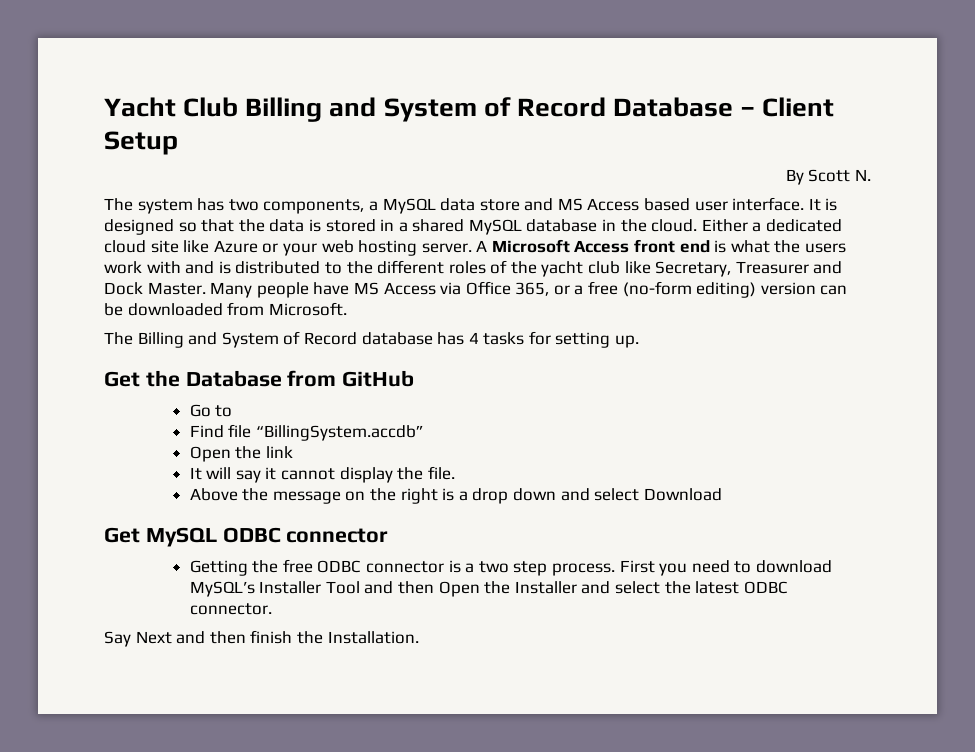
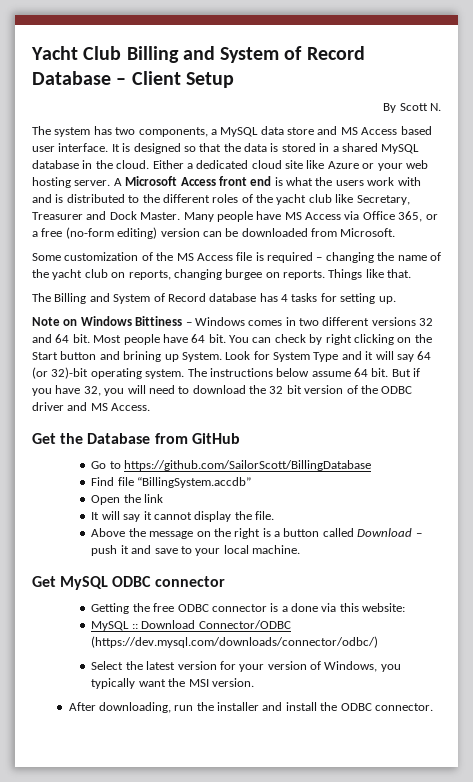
+ Some customization of the MS Access file is required – changing the name of the yacht club on reports, changing burgee on reports. Things like that.
+ Note on Windows Bittiness – Windows comes in two different versions 32 and 64 bit. Most people have 64 bit. You can check by right clicking on the Start button and brining up System. Look for System Type and it will say 64 (or 32)-bit operating system. The instructions below assume 64 bit. But if you have 32, you will need to download the 32 bit version of the ODBC driver and MS Access.
- Go to
+ Go to https://github.com/SailorScott/BillingDatabase
- Above the message on the right is a drop down and select Download
+ Above the message on the right is a button called Download – push it and save to your local machine.
- Getting the free ODBC connector is a two step process. First you need to download MySQL’s Installer Tool and then Open the Installer and select the latest ODBC connector.
- Say Next and then finish the Installation.
+ Getting the free ODBC connector is a done via this website:
+ MySQL :: Download Connector/ODBC (https://dev.mysql.com/downloads/connector/odbc/)
+ Select the latest version for your version of Windows, you typically want the MSI version.
+ After downloading, run the installer and install the ODBC connector.

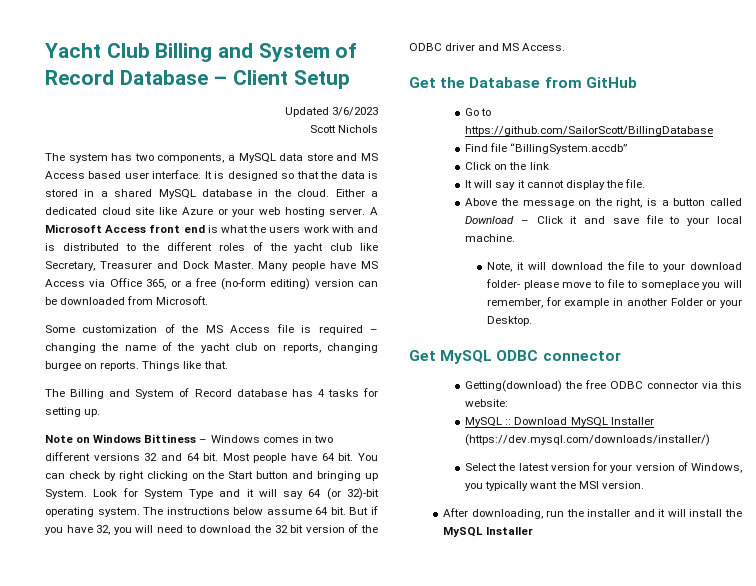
- By Scott N.
+ Updated 3/6/2023
+ Scott Nichols
- You can check by right clicking on the Start button and brining up System.
+ You can check by right clicking on the Start button and bringing up System.
- Open the link
+ Click on the link
- Above the message on the right is a button called Download – push it and save to your local machine.
+ Above the message on the right, is a button called Download – Click it and save file to your local machine.
+ Note, it will download the file to your download folder- please move to file to someplace you will remember, for example in another Folder or your Desktop.
- Getting the free ODBC connector is a done via this website:
+ Getting(download) the free ODBC connector via this website:
- MySQL :: Download Connector/ODBC (https://dev.mysql.com/downloads/connector/odbc/)
+ MySQL :: Download MySQL Installer (https://dev.mysql.com/downloads/installer/)
- After downloading, run the installer and install the ODBC connector.
+ After downloading, run the installer and it will install the MySQL Installer

